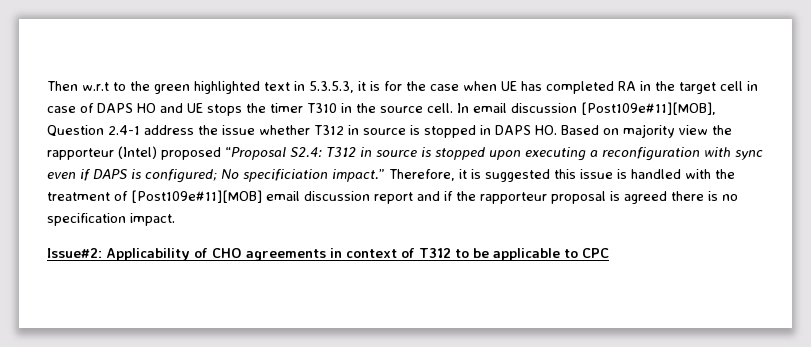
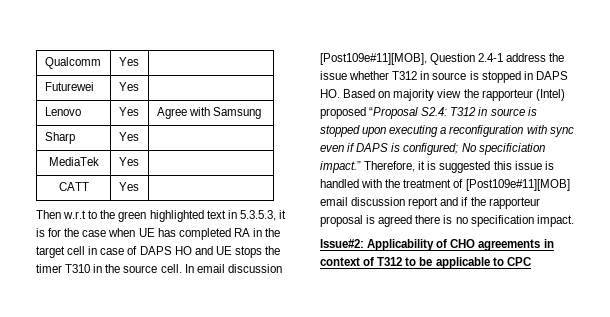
+ Qualcomm | Yes |
+ Futurewei | Yes |
+ Lenovo | Yes | Agree with Samsung
+ Sharp | Yes |
+ MediaTek | Yes |
+ CATT | Yes |

